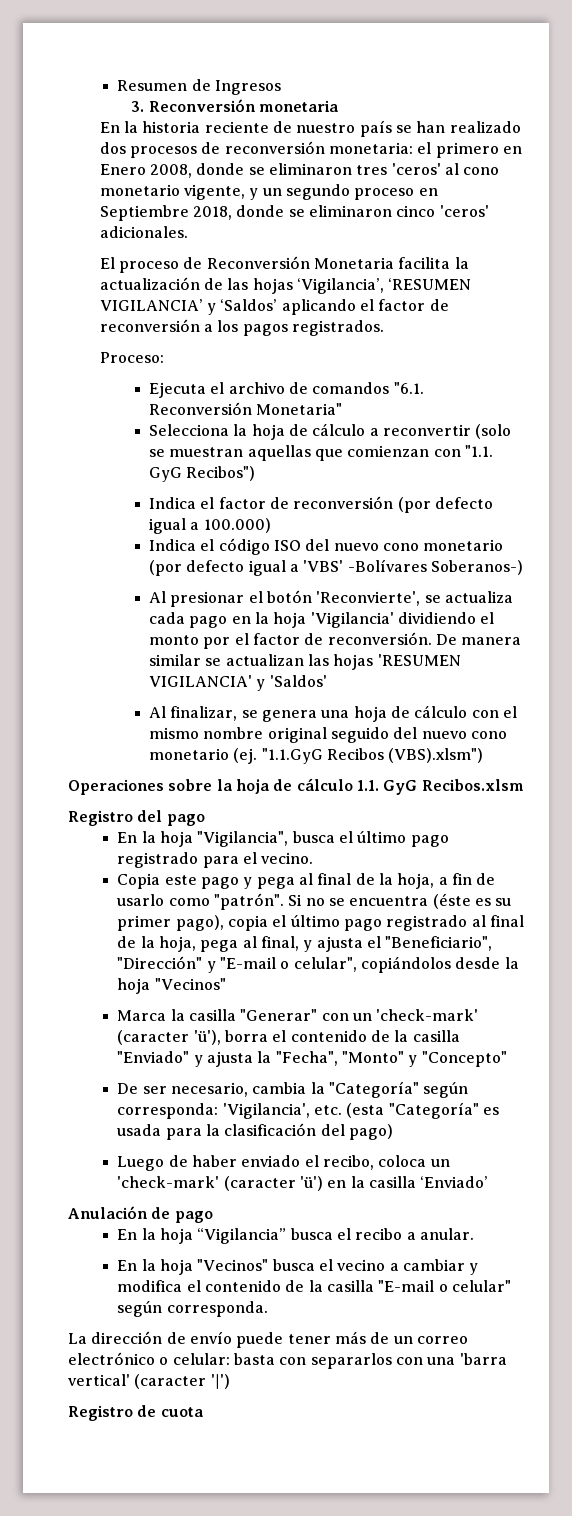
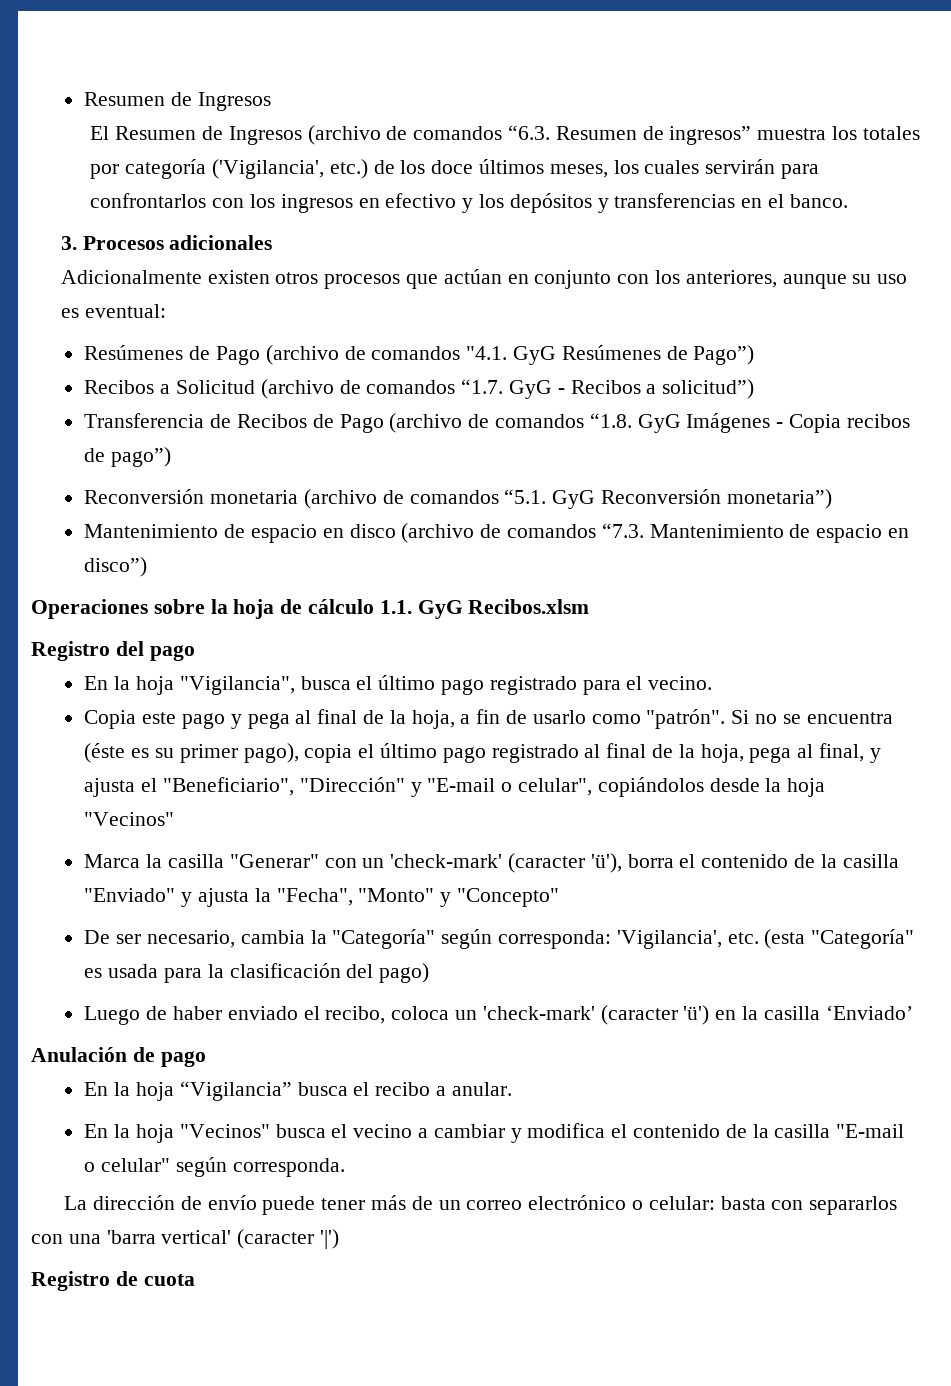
- 3. Reconversión monetaria
- En la historia reciente de nuestro país se han realizado dos procesos de reconversión monetaria: el primero en Enero 2008, donde se eliminaron tres 'ceros' al cono monetario vigente, y un segundo proceso en Septiembre 2018, donde se eliminaron cinco 'ceros' adicionales.
- El proceso de Reconversión Monetaria facilita la actualización de las hojas ‘Vigilancia’, ‘RESUMEN VIGILANCIA’ y ‘Saldos’ aplicando el factor de reconversión a los pagos registrados.
- Proceso:
- Ejecuta el archivo de comandos "6.1. Reconversión Monetaria"
- Selecciona la hoja de cálculo a reconvertir (solo se muestran aquellas que comienzan con "1.1. GyG Recibos")
- Indica el factor de reconversión (por defecto igual a 100.000)
- Indica el código ISO del nuevo cono monetario (por defecto igual a 'VBS' -Bolívares Soberanos-)
- Al presionar el botón 'Reconvierte', se actualiza cada pago en la hoja 'Vigilancia' dividiendo el monto por el factor de reconversión. De manera similar se actualizan las hojas 'RESUMEN VIGILANCIA' y 'Saldos'
- Al finalizar, se genera una hoja de cálculo con el mismo nombre original seguido del nuevo cono monetario (ej. "1.1.GyG Recibos (VBS).xlsm")
+ El Resumen de Ingresos (archivo de comandos “6.3. Resumen de ingresos” muestra los totales por categoría ('Vigilancia', etc.) de los doce últimos meses, los cuales servirán para confrontarlos con los ingresos en efectivo y los depósitos y transferencias en el banco.
+ 3. Procesos adicionales
+ Adicionalmente existen otros procesos que actúan en conjunto con los anteriores, aunque su uso es eventual:
+ Resúmenes de Pago (archivo de comandos "4.1. GyG Resúmenes de Pago”)
+ Recibos a Solicitud (archivo de comandos “1.7. GyG - Recibos a solicitud”)
+ Transferencia de Recibos de Pago (archivo de comandos “1.8. GyG Imágenes - Copia recibos de pago”)
+ Reconversión monetaria (archivo de comandos “5.1. GyG Reconversión monetaria”)
+ Mantenimiento de espacio en disco (archivo de comandos “7.3. Mantenimiento de espacio en disco”)

